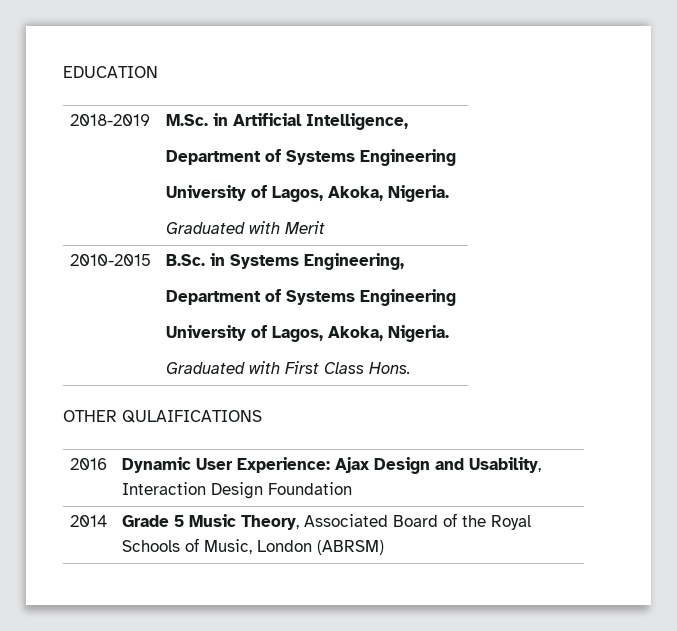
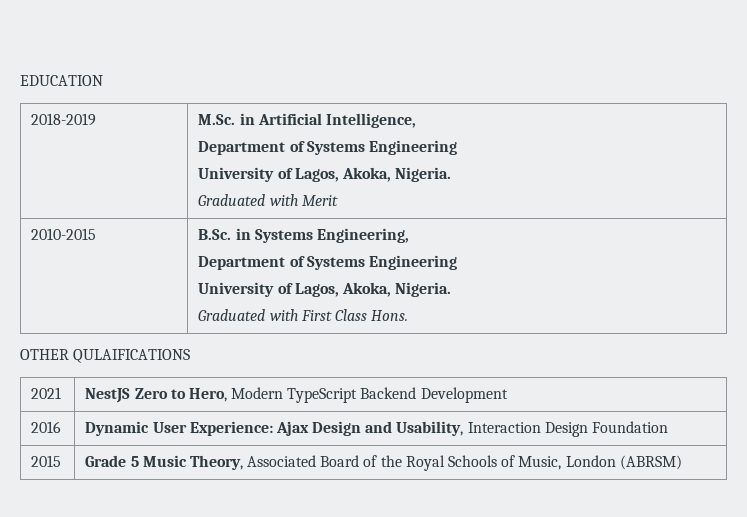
+ 2021 | NestJS Zero to Hero, Modern TypeScript Backend Development
- 2014 | Grade 5 Music Theory, Associated Board of the Royal Schools of Music, London (ABRSM)
+ 2015 | Grade 5 Music Theory, Associated Board of the Royal Schools of Music, London (ABRSM)

